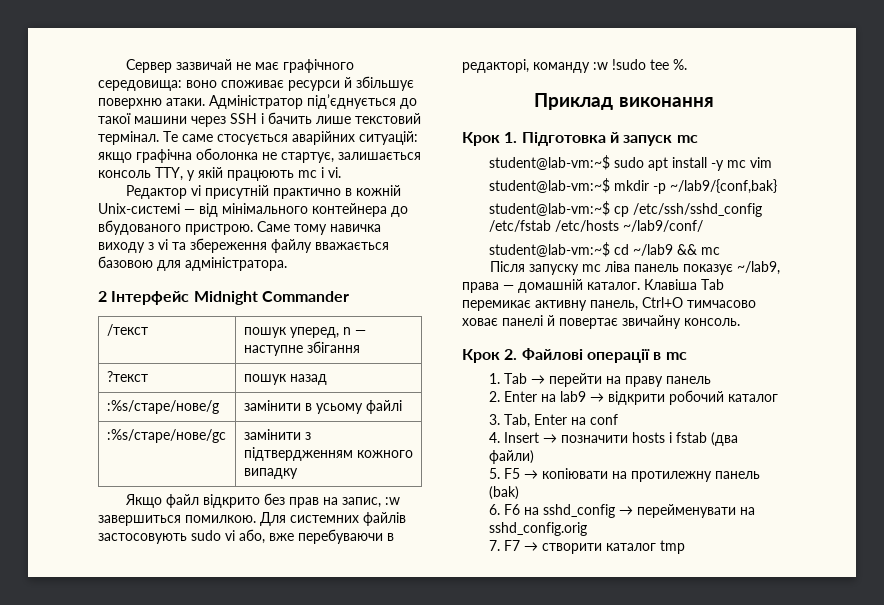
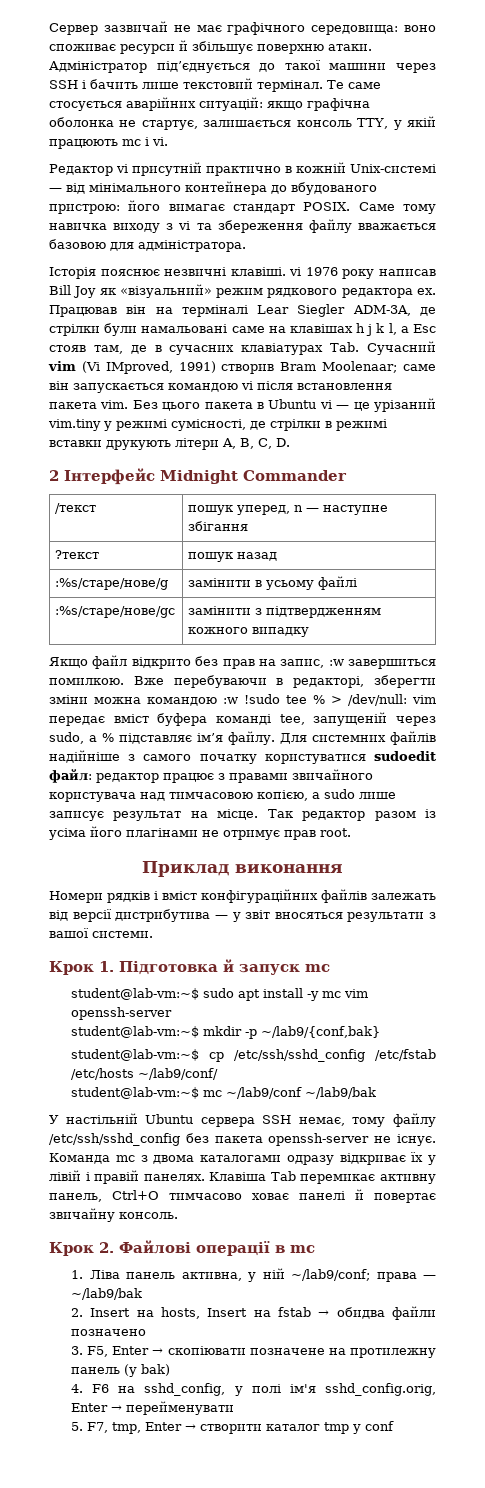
- Редактор vi присутній практично в кожній Unix-системі — від мінімального контейнера до вбудованого пристрою.
+ Редактор vi присутній практично в кожній Unix-системі — від мінімального контейнера до вбудованого пристрою: його вимагає стандарт POSIX.
+ Історія пояснює незвичні клавіші. vi 1976 року написав Bill Joy як «візуальний» режим рядкового редактора ex. Працював він на терміналі Lear Siegler ADM-3A, де стрілки були намальовані саме на клавішах h j k l, а Esc стояв там, де в сучасних клавіатурах Tab. Сучасний vim (Vi IMproved, 1991) створив Bram Moolenaar; саме він запускається командою vi після встановлення пакета vim. Без цього пакета в Ubuntu vi — це урізаний vim.tiny у режимі сумісності, де стрілки в режимі вставки друкують літери A, B, C, D.
- Для системних файлів застосовують sudo vi або, вже перебуваючи в редакторі, команду :w !sudo tee %.
+ Вже перебуваючи в редакторі, зберегти зміни можна командою :w !sudo tee % > /dev/null: vim передає вміст буфера команді tee, запущеній через sudo, а % підставляє ім’я файлу. Для системних файлів надійніше з самого початку користуватися sudoedit файл: редактор працює з правами звичайного користувача над тимчасовою копією, а sudo лише записує результат на місце. Так редактор разом із усіма його плагінами не отримує прав root.
  Приклад виконання
+ Номери рядків і вміст конфігураційних файлів залежать від версії дистрибутива — у звіт вносяться результати з вашої системи.
- student@lab-vm:~$ sudo apt install -y mc vim
+ student@lab-vm:~$ sudo apt install -y mc vim openssh-server
- student@lab-vm:~$ cd ~/lab9 && mc
- Після запуску mc ліва панель показує ~/lab9, права — домашній каталог.
+ student@lab-vm:~$ mc ~/lab9/conf ~/lab9/bak
+ У настільній Ubuntu сервера SSH немає, тому файлу /etc/ssh/sshd_config без пакета openssh-server не існує. Команда mc з двома каталогами одразу відкриває їх у лівій і правій панелях.
- 1. Tab → перейти на праву панель
- 2. Enter на lab9 → відкрити робочий каталог
- 3. Tab, Enter на conf
- 4. Insert → позначити hosts і fstab (два файли)
- 5. F5 → копіювати на протилежну панель (bak)
- 6. F6 на sshd_config → перейменувати на sshd_config.orig
- 7. F7 → створити каталог tmp
+ 1. Ліва панель активна, у ній ~/lab9/conf; права — ~/lab9/bak
+ 2. Insert на hosts, Insert на fstab → обидва файли позначено
+ 3. F5, Enter → скопіювати позначене на протилежну панель (у bak)
+ 4. F6 на sshd_config, у полі ім'я sshd_config.orig, Enter → перейменувати
+ 5. F7, tmp, Enter → створити каталог tmp у conf

